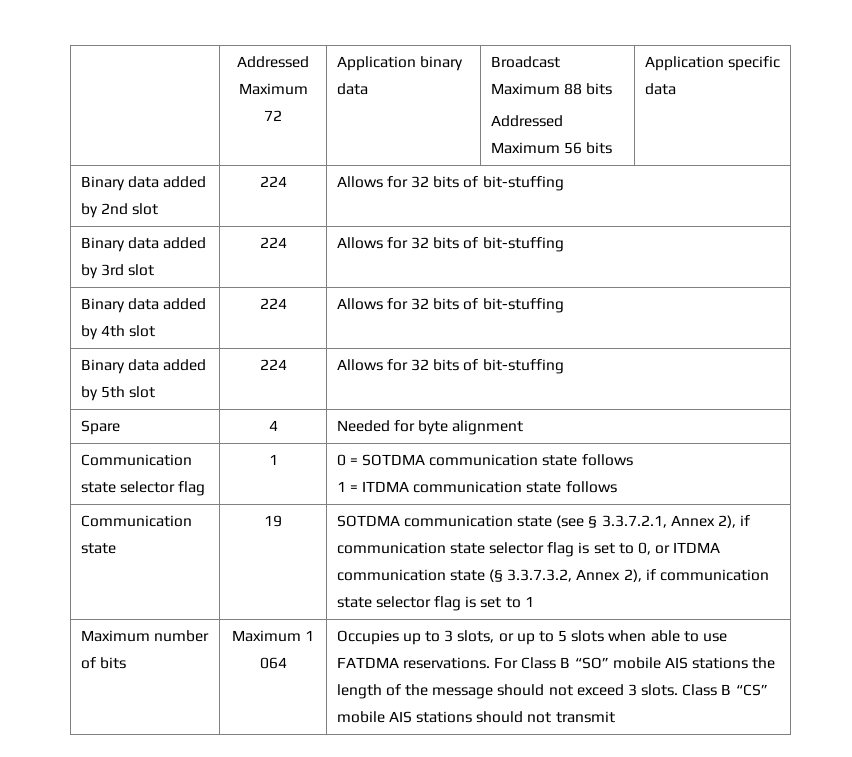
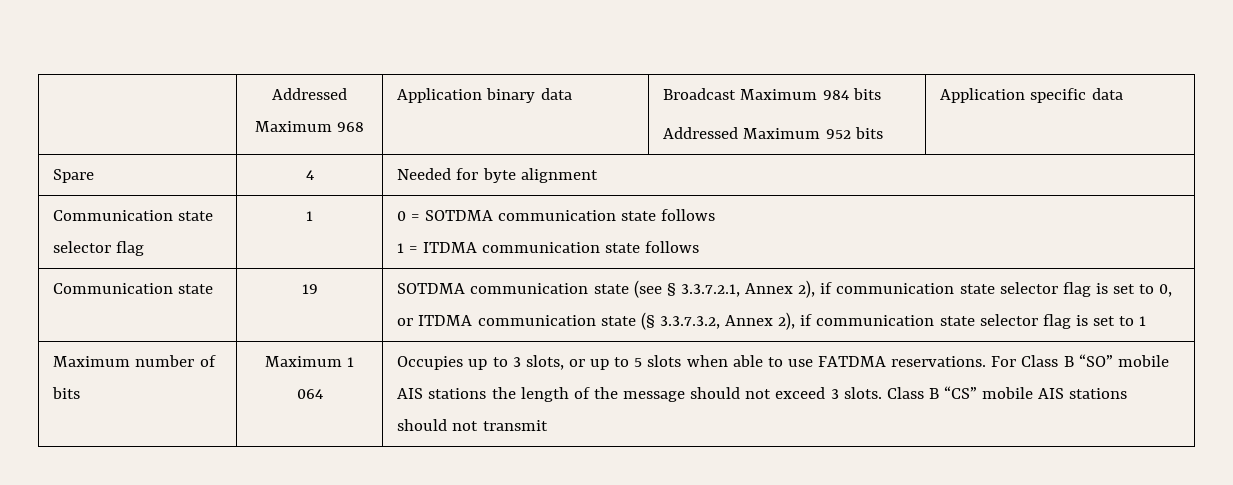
- | Addressed Maximum 72 | Application binary data | Broadcast Maximum 88 bits
- Addressed Maximum 56 bits | Application specific data
+ | Addressed Maximum 968 | Application binary data | Broadcast Maximum 984 bits
+ Addressed Maximum 952 bits | Application specific data
- Binary data added by 2nd slot | 224 | Allows for 32 bits of bit-stuffing
- Binary data added by 3rd slot | 224 | Allows for 32 bits of bit-stuffing
- Binary data added by 4th slot | 224 | Allows for 32 bits of bit-stuffing
- Binary data added by 5th slot | 224 | Allows for 32 bits of bit-stuffing

